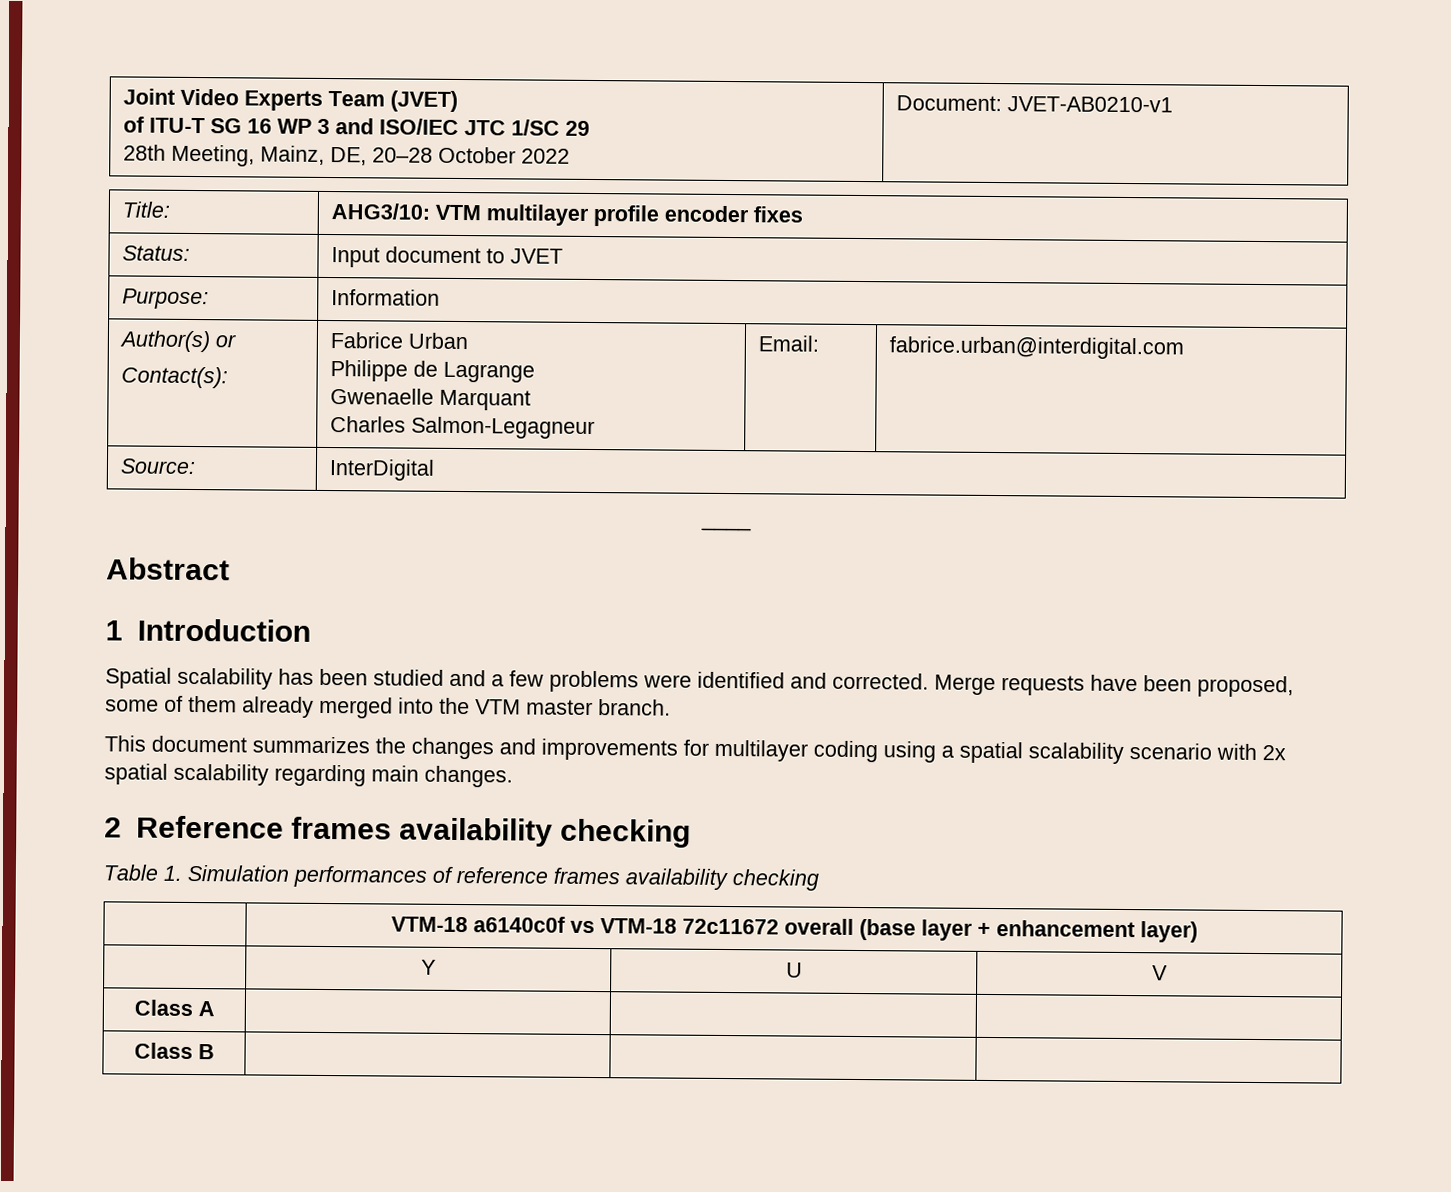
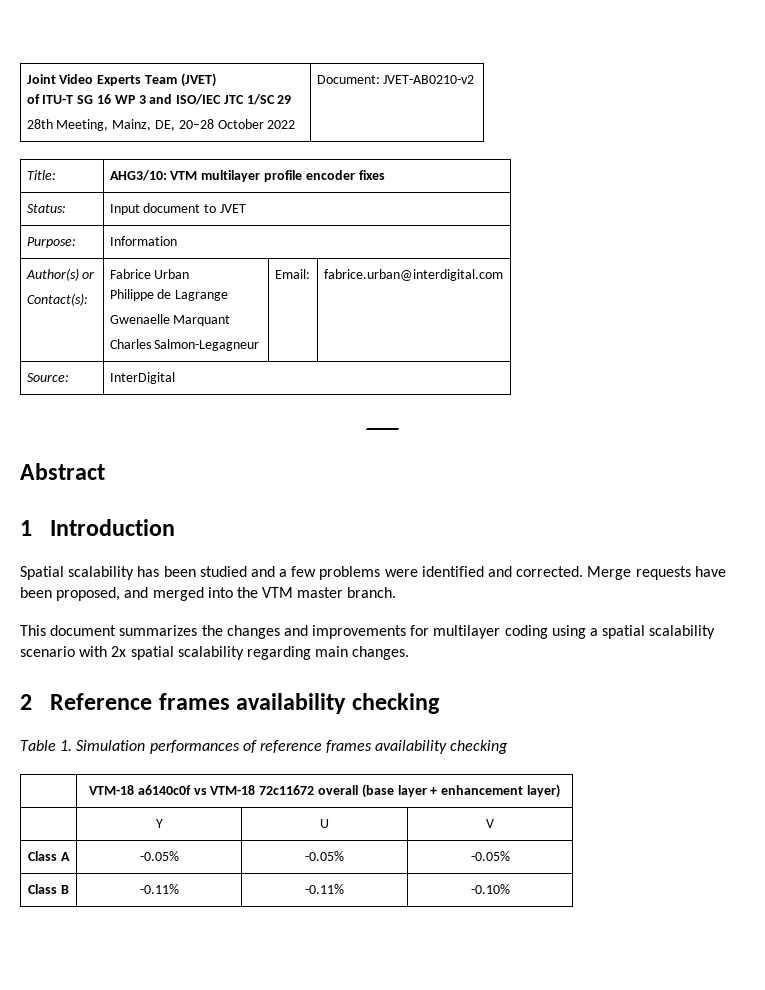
  Joint Video Experts Team (JVET)
  of ITU-T SG 16 WP 3 and ISO/IEC JTC 1/SC 29
- 28th Meeting, Mainz, DE, 20–28 October 2022 | Document: JVET-AB0210-v1
+ 28th Meeting, Mainz, DE, 20–28 October 2022 | Document: JVET-AB0210-v2
- Merge requests have been proposed, some of them already merged into the VTM master branch.
+ Merge requests have been proposed, and merged into the VTM master branch.
- Class A | | |
+ Class A | -0.05% | -0.05% | -0.05%
- Class B | | |
+ Class B | -0.11% | -0.11% | -0.10%

